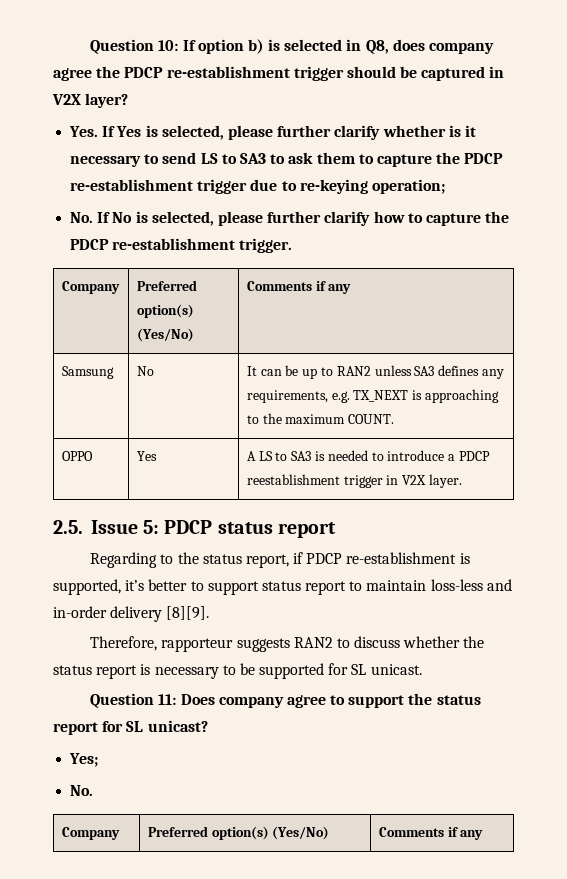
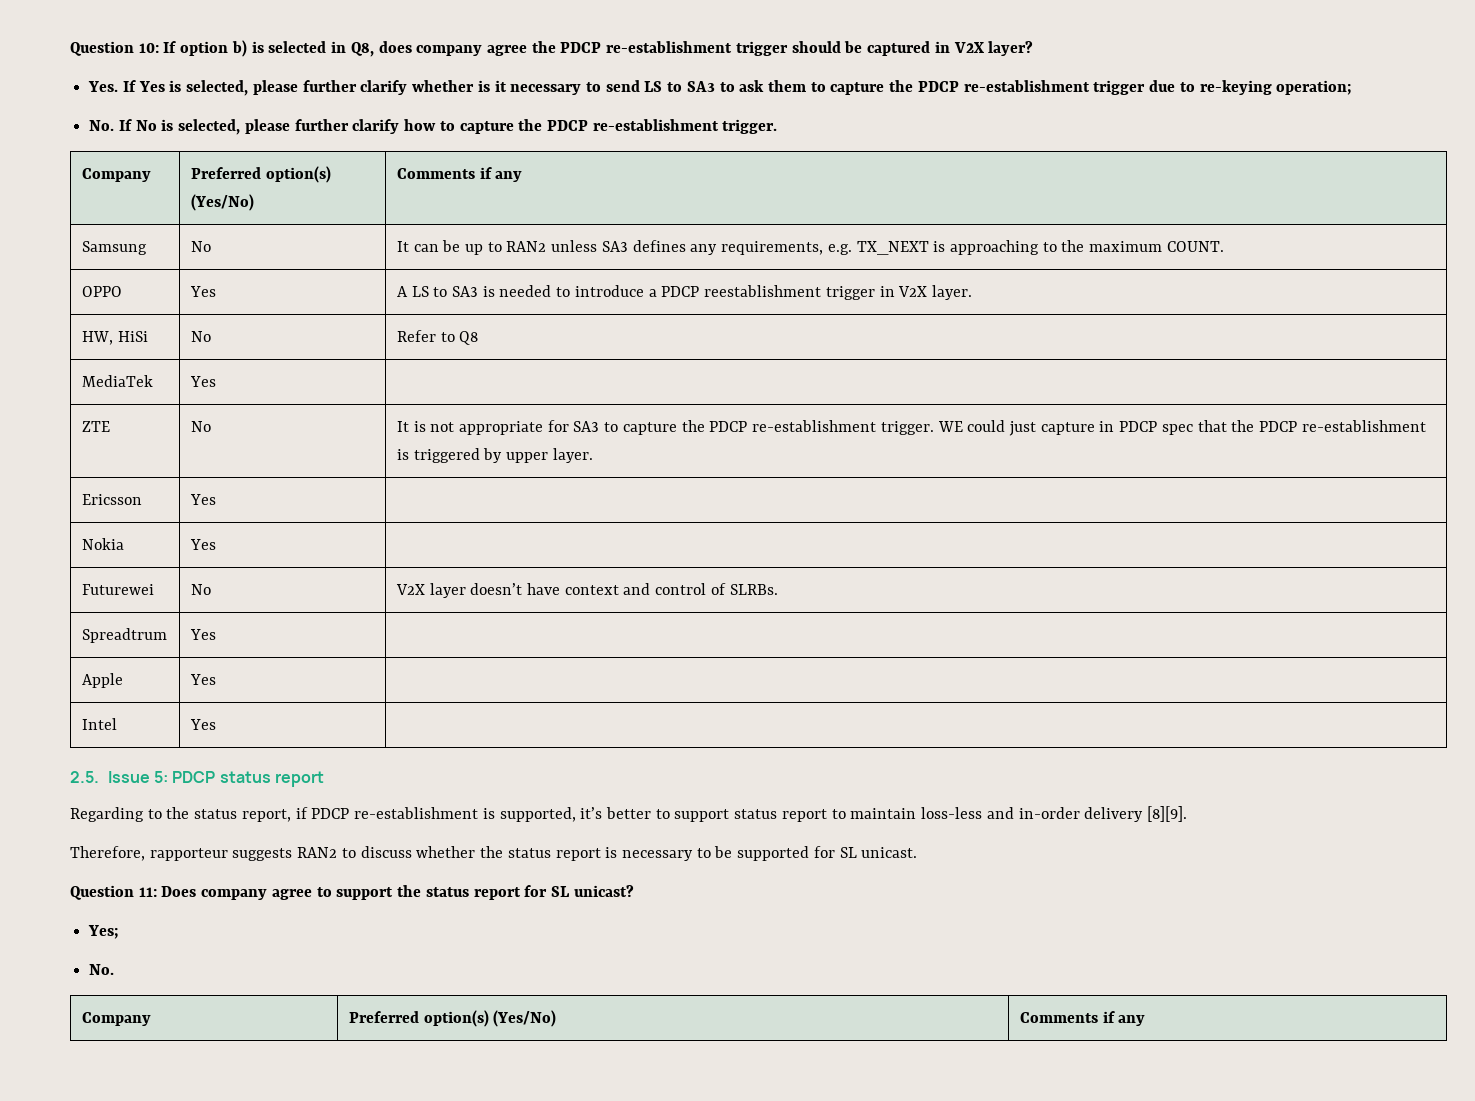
+ HW, HiSi | No | Refer to Q8
+ MediaTek | Yes |
+ ZTE | No | It is not appropriate for SA3 to capture the PDCP re-establishment trigger. WE could just capture in PDCP spec that the PDCP re-establishment is triggered by upper layer.
+ Ericsson | Yes |
+ Nokia | Yes |
+ Futurewei | No | V2X layer doesn’t have context and control of SLRBs.
+ Spreadtrum | Yes |
+ Apple | Yes |
+ Intel | Yes |

